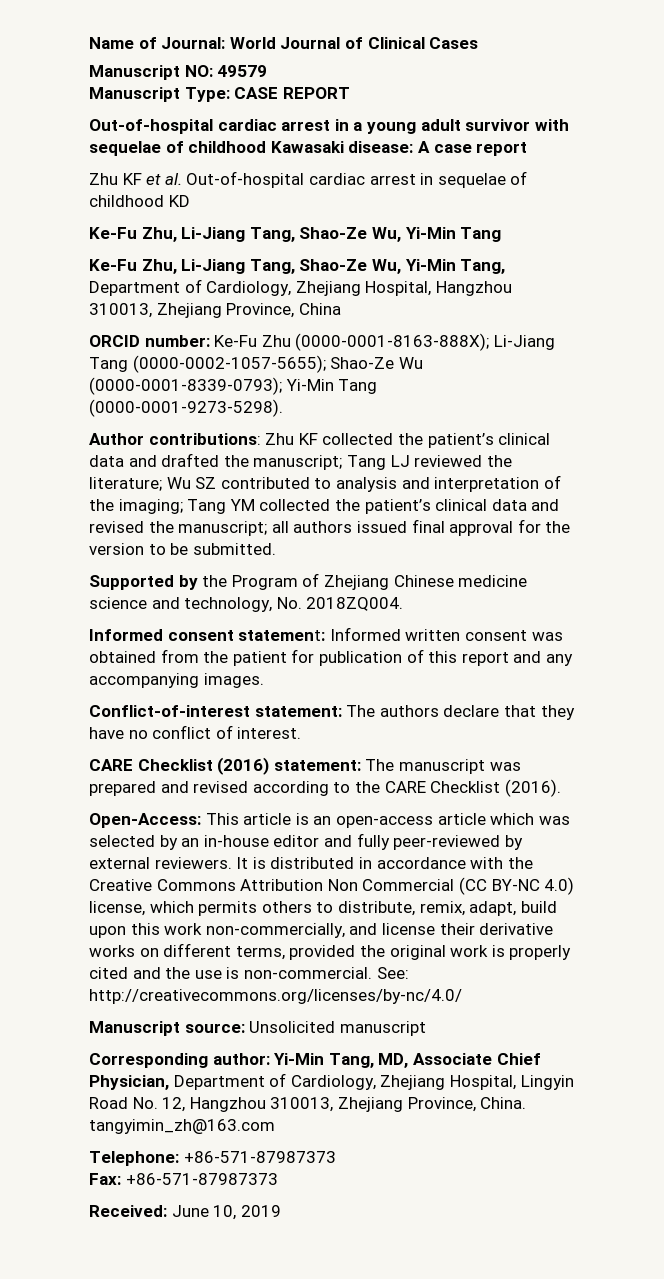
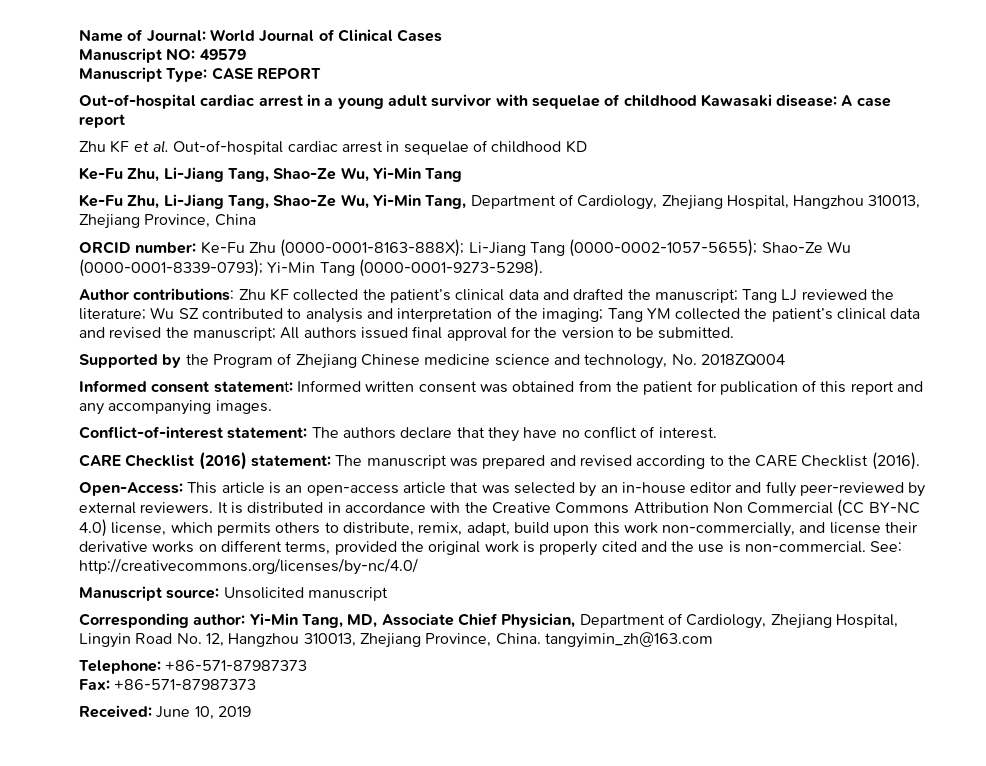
- Author contributions: Zhu KF collected the patient’s clinical data and drafted the manuscript; Tang LJ reviewed the literature; Wu SZ contributed to analysis and interpretation of the imaging; Tang YM collected the patient’s clinical data and revised the manuscript; all authors issued final approval for the version to be submitted.
+ Author contributions: Zhu KF collected the patient’s clinical data and drafted the manuscript; Tang LJ reviewed the literature; Wu SZ contributed to analysis and interpretation of the imaging; Tang YM collected the patient’s clinical data and revised the manuscript; All authors issued final approval for the version to be submitted.
- Supported by the Program of Zhejiang Chinese medicine science and technology, No. 2018ZQ004.
+ Supported by the Program of Zhejiang Chinese medicine science and technology, No. 2018ZQ004
- Open-Access: This article is an open-access article which was selected by an in-house editor and fully peer-reviewed by external reviewers.
+ Open-Access: This article is an open-access article that was selected by an in-house editor and fully peer-reviewed by external reviewers.

